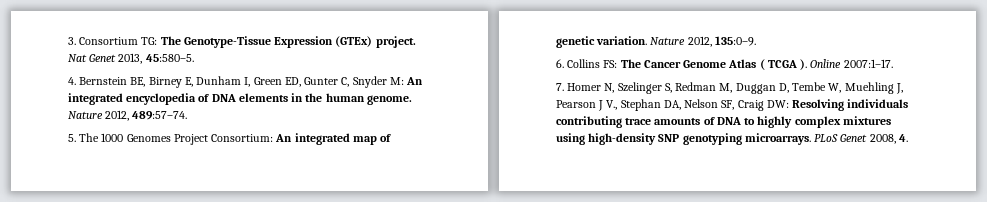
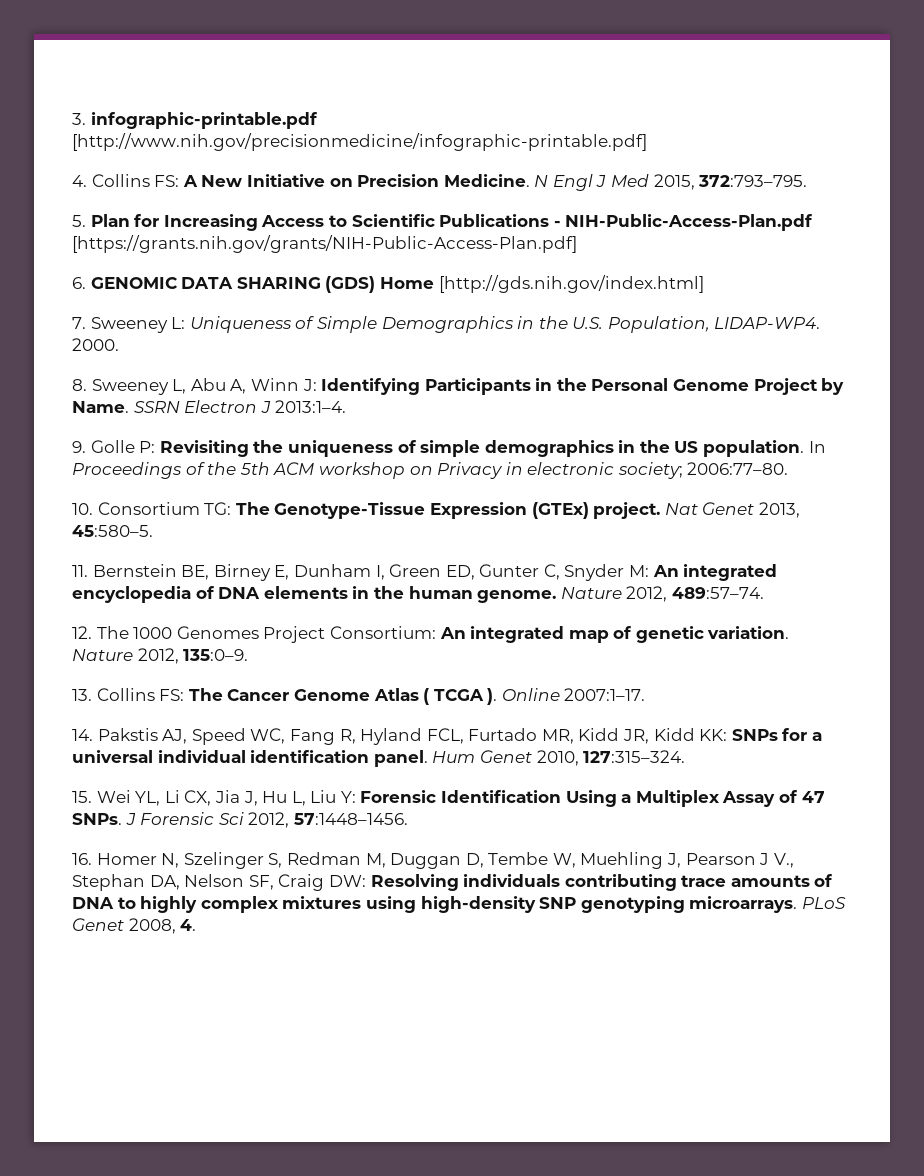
- 3. Consortium TG: The Genotype-Tissue Expression (GTEx) project.
+ 3. infographic-printable.pdf [http://www.nih.gov/precisionmedicine/infographic-printable.pdf]
+ 4. Collins FS: A New Initiative on Precision Medicine. N Engl J Med 2015, 372:793–795.
+ 5. Plan for Increasing Access to Scientific Publications - NIH-Public-Access-Plan.pdf [https://grants.nih.gov/grants/NIH-Public-Access-Plan.pdf]
+ 6. GENOMIC DATA SHARING (GDS) Home [http://gds.nih.gov/index.html]
+ 7. Sweeney L: Uniqueness of Simple Demographics in the U.S. Population, LIDAP-WP4. 2000.
+ 8. Sweeney L, Abu A, Winn J: Identifying Participants in the Personal Genome Project by Name. SSRN Electron J 2013:1–4.
+ 9. Golle P: Revisiting the uniqueness of simple demographics in the US population. In Proceedings of the 5th ACM workshop on Privacy in electronic society; 2006:77–80.
+ 10. Consortium TG: The Genotype-Tissue Expression (GTEx) project.
- 4. Bernstein BE, Birney E, Dunham I, Green ED, Gunter C, Snyder M: An integrated encyclopedia of DNA elements in the human genome.
+ 11. Bernstein BE, Birney E, Dunham I, Green ED, Gunter C, Snyder M: An integrated encyclopedia of DNA elements in the human genome.
- 5. The 1000 Genomes Project Consortium: An integrated map of genetic variation.
+ 12. The 1000 Genomes Project Consortium: An integrated map of genetic variation.
- 6. Collins FS: The Cancer Genome Atlas ( TCGA ).
+ 13. Collins FS: The Cancer Genome Atlas ( TCGA ).
- 7. Homer N, Szelinger S, Redman M, Duggan D, Tembe W, Muehling J, Pearson J V., Stephan DA, Nelson SF, Craig DW: Resolving individuals contributing trace amounts of DNA to highly complex mixtures using high-density SNP genotyping microarrays.
+ 14. Pakstis AJ, Speed WC, Fang R, Hyland FCL, Furtado MR, Kidd JR, Kidd KK: SNPs for a universal individual identification panel. Hum Genet 2010, 127:315–324.
+ 15. Wei YL, Li CX, Jia J, Hu L, Liu Y: Forensic Identification Using a Multiplex Assay of 47 SNPs. J Forensic Sci 2012, 57:1448–1456.
+ 16. Homer N, Szelinger S, Redman M, Duggan D, Tembe W, Muehling J, Pearson J V., Stephan DA, Nelson SF, Craig DW: Resolving individuals contributing trace amounts of DNA to highly complex mixtures using high-density SNP genotyping microarrays.

